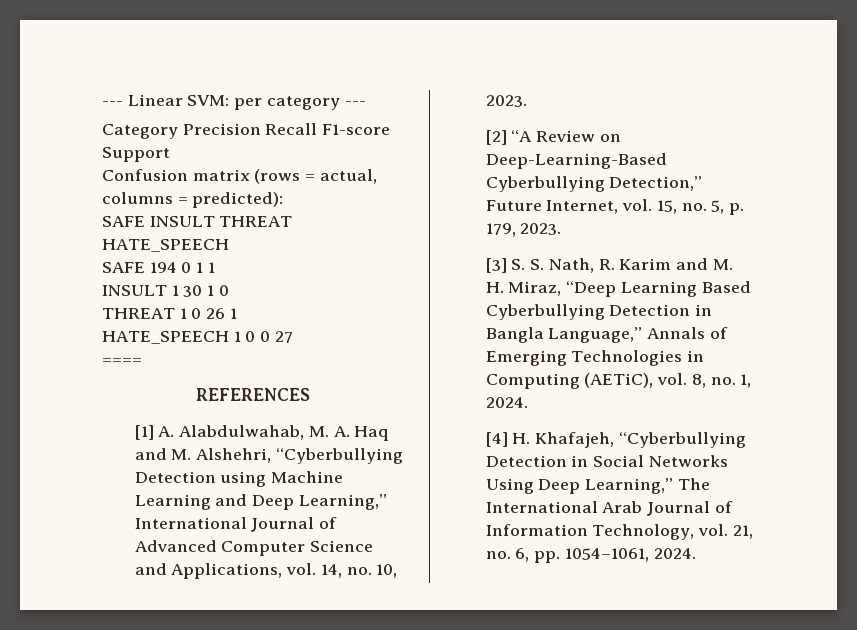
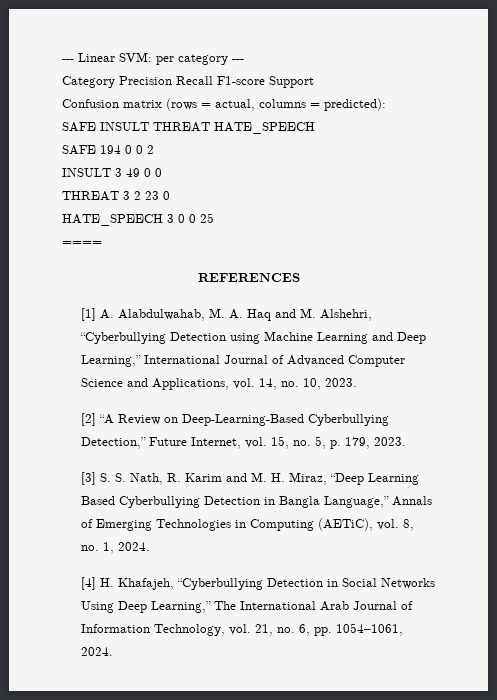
- SAFE 194 0 1 1
- INSULT 1 30 1 0
+ SAFE 194 0 0 2
+ INSULT 3 49 0 0
- THREAT 1 0 26 1
- HATE_SPEECH 1 0 0 27
+ THREAT 3 2 23 0
+ HATE_SPEECH 3 0 0 25

